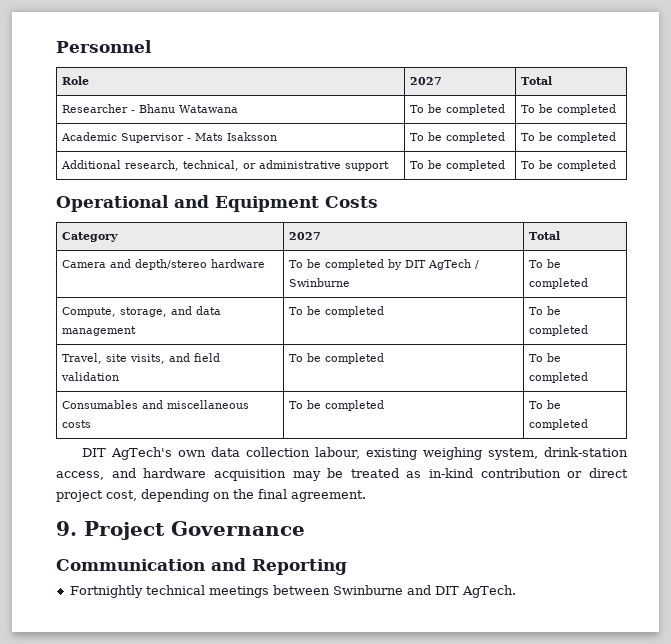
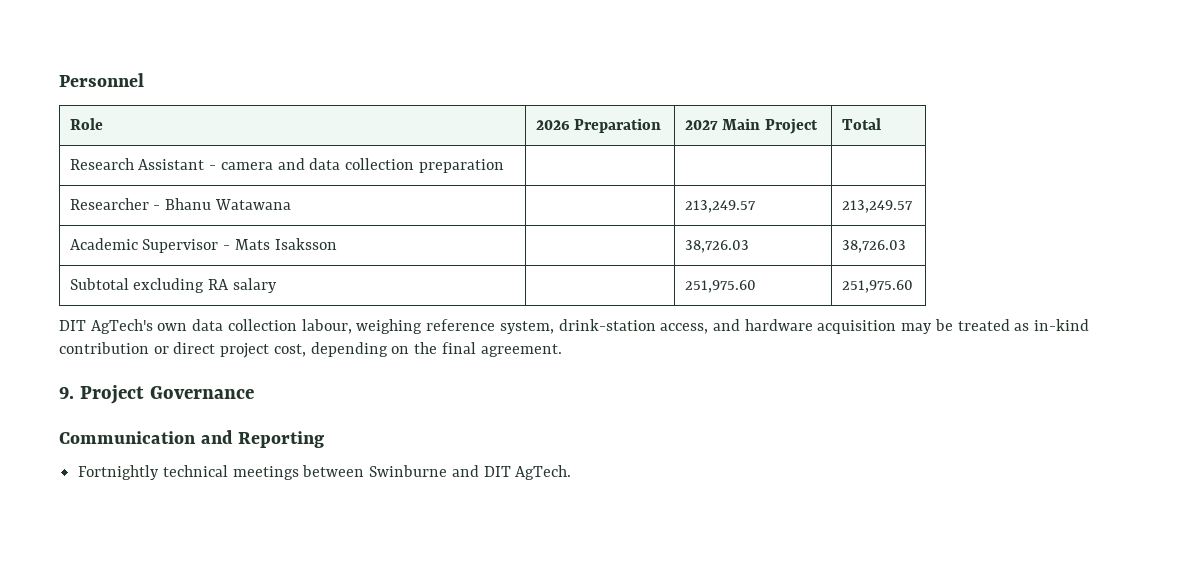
- Role | 2027 | Total
- Researcher - Bhanu Watawana | To be completed | To be completed
+ Role | 2026 Preparation | 2027 Main Project | Total
+ Research Assistant - camera and data collection preparation | | |
+ Researcher - Bhanu Watawana | | 213,249.57 | 213,249.57
- Academic Supervisor - Mats Isaksson | To be completed | To be completed
- Additional research, technical, or administrative support | To be completed | To be completed
- Operational and Equipment Costs
- Category | 2027 | Total
- Camera and depth/stereo hardware | To be completed by DIT AgTech / Swinburne | To be completed
- Compute, storage, and data management | To be completed | To be completed
- Travel, site visits, and field validation | To be completed | To be completed
- Consumables and miscellaneous costs | To be completed | To be completed
+ Academic Supervisor - Mats Isaksson | | 38,726.03 | 38,726.03
+ Subtotal excluding RA salary | | 251,975.60 | 251,975.60
- DIT AgTech's own data collection labour, existing weighing system, drink-station access, and hardware acquisition may be treated as in-kind contribution or direct project cost, depending on the final agreement.
+ DIT AgTech's own data collection labour, weighing reference system, drink-station access, and hardware acquisition may be treated as in-kind contribution or direct project cost, depending on the final agreement.

